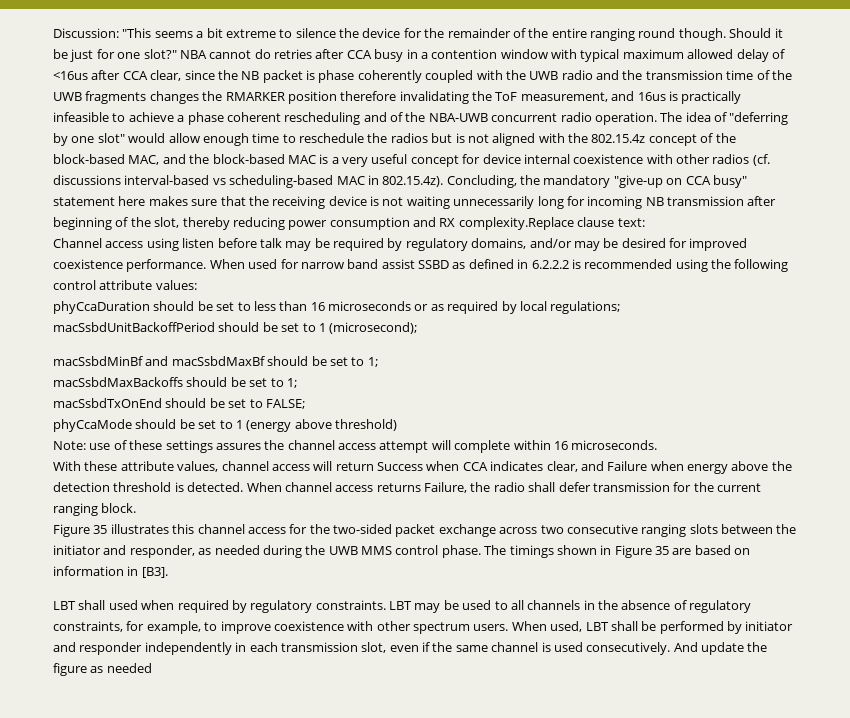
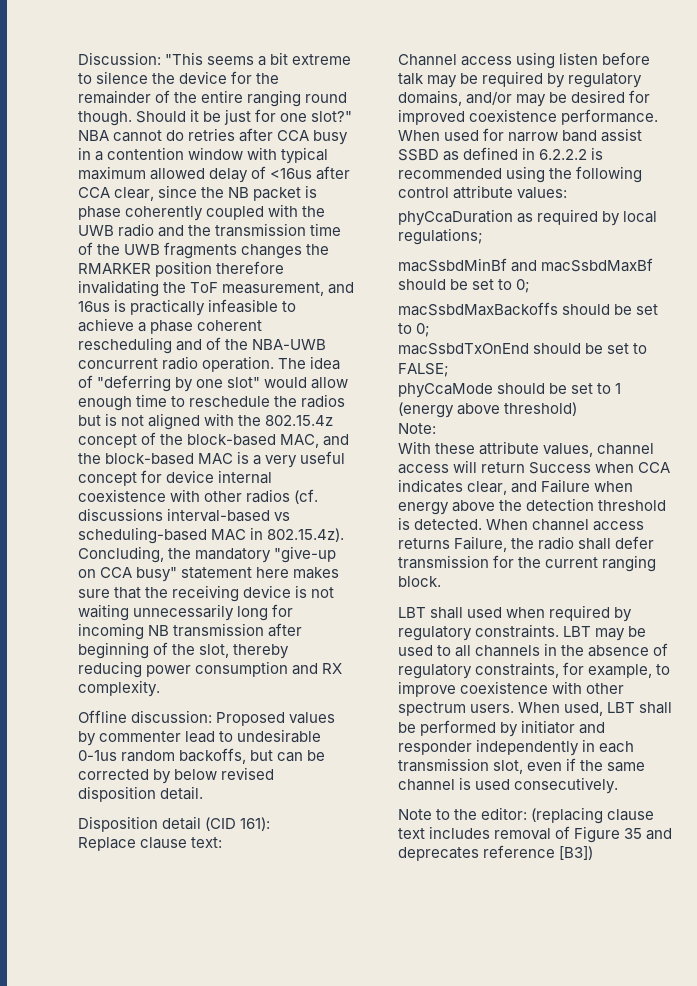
- The idea of "deferring by one slot" would allow enough time to reschedule the radios but is not aligned with the 802.15.4z concept of the block-based MAC, and the block-based MAC is a very useful concept for device internal coexistence with other radios (cf. discussions interval-based vs scheduling-based MAC in 802.15.4z). Concluding, the mandatory "give-up on CCA busy" statement here makes sure that the receiving device is not waiting unnecessarily long for incoming NB transmission after beginning of the slot, thereby reducing power consumption and RX complexity.Replace clause text:
+ The idea of "deferring by one slot" would allow enough time to reschedule the radios but is not aligned with the 802.15.4z concept of the block-based MAC, and the block-based MAC is a very useful concept for device internal coexistence with other radios (cf. discussions interval-based vs scheduling-based MAC in 802.15.4z). Concluding, the mandatory "give-up on CCA busy" statement here makes sure that the receiving device is not waiting unnecessarily long for incoming NB transmission after beginning of the slot, thereby reducing power consumption and RX complexity.
+ Offline discussion: Proposed values by commenter lead to undesirable 0-1us random backoffs, but can be corrected by below revised disposition detail.
+ Disposition detail (CID 161):
+ Replace clause text:
- phyCcaDuration should be set to less than 16 microseconds or as required by local regulations;
+ phyCcaDuration as required by local regulations;
- macSsbdUnitBackoffPeriod should be set to 1 (microsecond);
- macSsbdMinBf and macSsbdMaxBf should be set to 1;
+ macSsbdMinBf and macSsbdMaxBf should be set to 0;
- macSsbdMaxBackoffs should be set to 1;
+ macSsbdMaxBackoffs should be set to 0;
- Note: use of these settings assures the channel access attempt will complete within 16 microseconds.
+ Note:
- Figure 35 illustrates this channel access for the two-sided packet exchange across two consecutive ranging slots between the initiator and responder, as needed during the UWB MMS control phase. The timings shown in Figure 35 are based on information in [B3].
- When used, LBT shall be performed by initiator and responder independently in each transmission slot, even if the same channel is used consecutively. And update the figure as needed
+ When used, LBT shall be performed by initiator and responder independently in each transmission slot, even if the same channel is used consecutively.
+ Note to the editor: (replacing clause text includes removal of Figure 35 and deprecates reference [B3])

